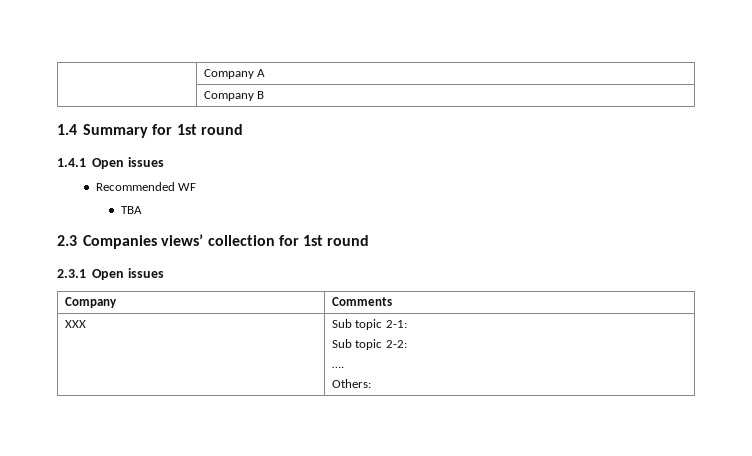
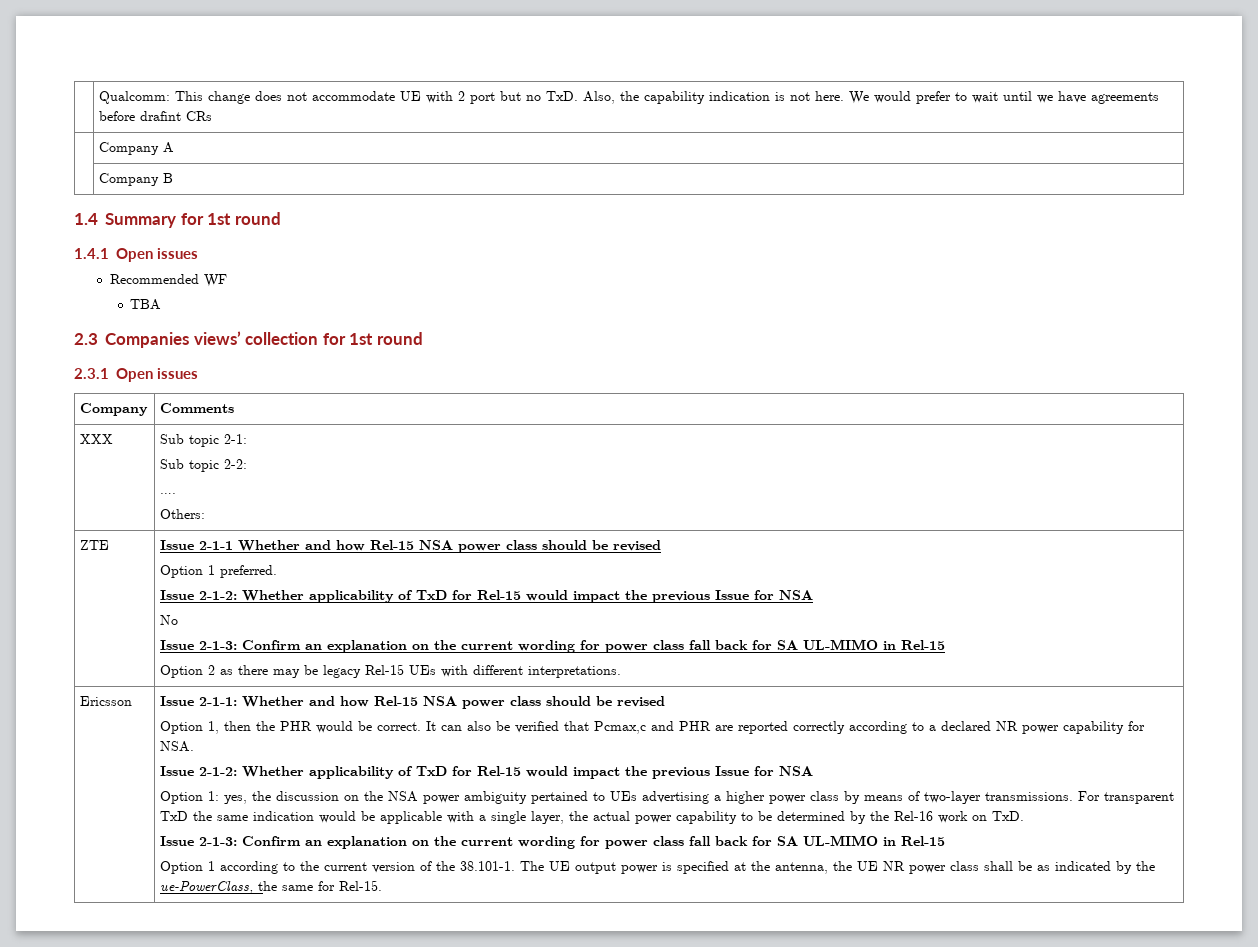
+ | Qualcomm: This change does not accommodate UE with 2 port but no TxD. Also, the capability indication is not here. We would prefer to wait until we have agreements before drafint CRs
+ ZTE | Issue 2-1-1 Whether and how Rel-15 NSA power class should be revised
+ Option 1 preferred.
+ Issue 2-1-2: Whether applicability of TxD for Rel-15 would impact the previous Issue for NSA
+ No
+ Issue 2-1-3: Confirm an explanation on the current wording for power class fall back for SA UL-MIMO in Rel-15
+ Option 2 as there may be legacy Rel-15 UEs with different interpretations.
+ Ericsson | Issue 2-1-1: Whether and how Rel-15 NSA power class should be revised
+ Option 1, then the PHR would be correct. It can also be verified that Pcmax,c and PHR are reported correctly according to a declared NR power capability for NSA.
+ Issue 2-1-2: Whether applicability of TxD for Rel-15 would impact the previous Issue for NSA
+ Option 1: yes, the discussion on the NSA power ambiguity pertained to UEs advertising a higher power class by means of two-layer transmissions. For transparent TxD the same indication would be applicable with a single layer, the actual power capability to be determined by the Rel-16 work on TxD.
+ Issue 2-1-3: Confirm an explanation on the current wording for power class fall back for SA UL-MIMO in Rel-15
+ Option 1 according to the current version of the 38.101-1. The UE output power is specified at the antenna, the UE NR power class shall be as indicated by the ue-PowerClass, the same for Rel-15.

